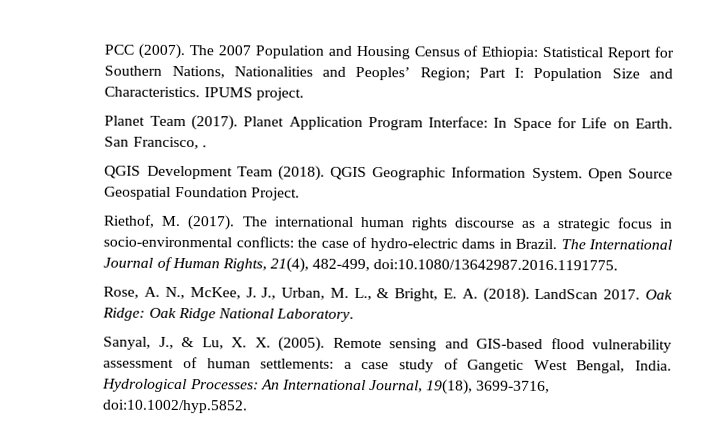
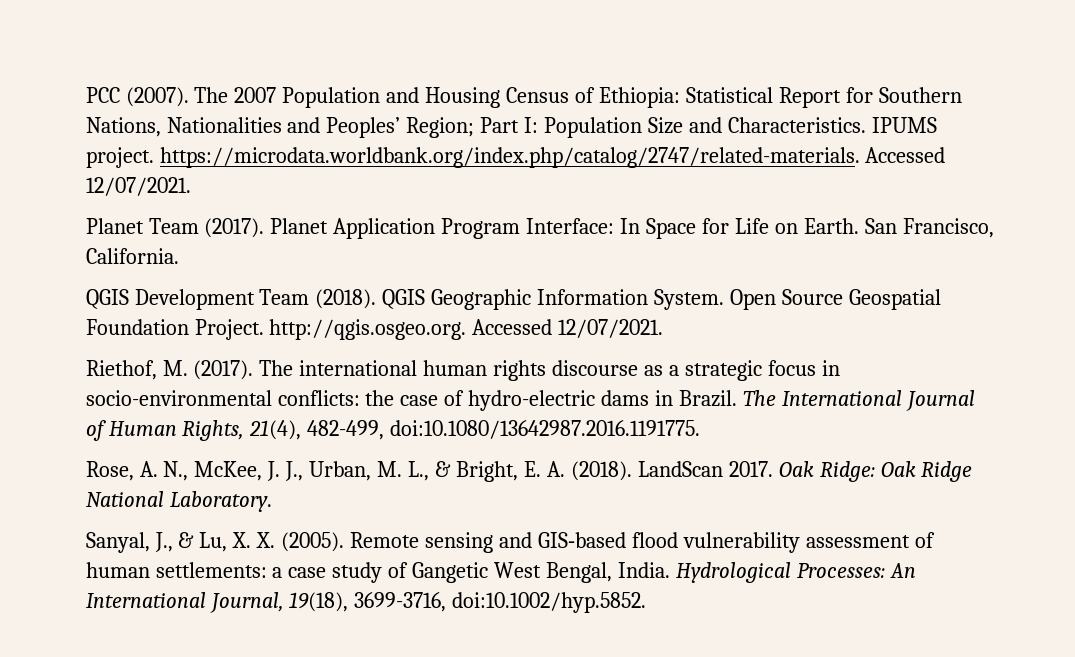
- IPUMS project.
+ IPUMS project. https://microdata.worldbank.org/index.php/catalog/2747/related-materials. Accessed 12/07/2021.
- San Francisco, .
+ San Francisco, California.
- Open Source Geospatial Foundation Project.
+ Open Source Geospatial Foundation Project. http://qgis.osgeo.org. Accessed 12/07/2021.

